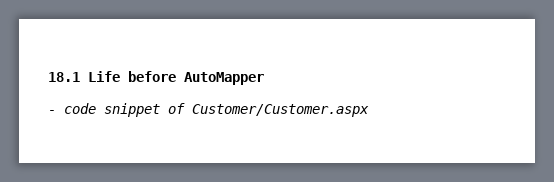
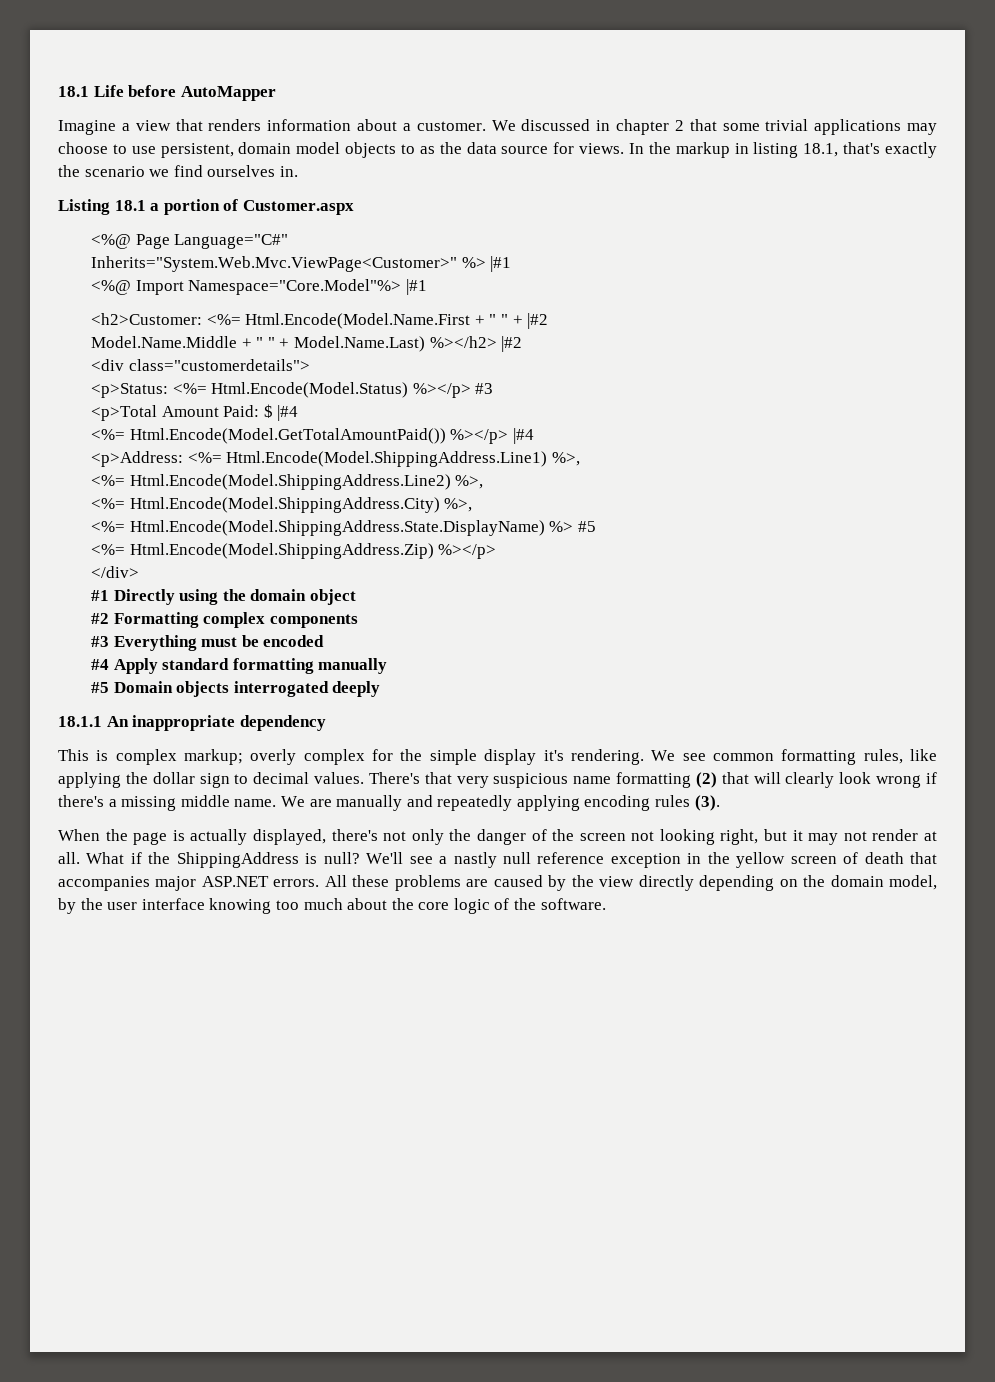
- - code snippet of Customer/Customer.aspx
+ Imagine a view that renders information about a customer. We discussed in chapter 2 that some trivial applications may choose to use persistent, domain model objects to as the data source for views. In the markup in listing 18.1, that's exactly the scenario we find ourselves in.
+ Listing 18.1 a portion of Customer.aspx
+ <%@ Page Language="C#"
+ Inherits="System.Web.Mvc.ViewPage<Customer>" %> |#1
+ <%@ Import Namespace="Core.Model"%> |#1
+ <h2>Customer: <%= Html.Encode(Model.Name.First + " " + |#2
+ Model.Name.Middle + " " + Model.Name.Last) %></h2> |#2
+ <div class="customerdetails">
+ <p>Status: <%= Html.Encode(Model.Status) %></p> #3
+ <p>Total Amount Paid: $ |#4
+ <%= Html.Encode(Model.GetTotalAmountPaid()) %></p> |#4
+ <p>Address: <%= Html.Encode(Model.ShippingAddress.Line1) %>,
+ <%= Html.Encode(Model.ShippingAddress.Line2) %>,
+ <%= Html.Encode(Model.ShippingAddress.City) %>,
+ <%= Html.Encode(Model.ShippingAddress.State.DisplayName) %> #5
+ <%= Html.Encode(Model.ShippingAddress.Zip) %></p>
+ </div>
+ #1 Directly using the domain object
+ #2 Formatting complex components
+ #3 Everything must be encoded
+ #4 Apply standard formatting manually
+ #5 Domain objects interrogated deeply
+ 18.1.1 An inappropriate dependency
+ This is complex markup; overly complex for the simple display it's rendering. We see common formatting rules, like applying the dollar sign to decimal values. There's that very suspicious name formatting (2) that will clearly look wrong if there's a missing middle name. We are manually and repeatedly applying encoding rules (3).
+ When the page is actually displayed, there's not only the danger of the screen not looking right, but it may not render at all. What if the ShippingAddress is null? We'll see a nastly null reference exception in the yellow screen of death that accompanies major ASP.NET errors. All these problems are caused by the view directly depending on the domain model, by the user interface knowing too much about the core logic of the software.

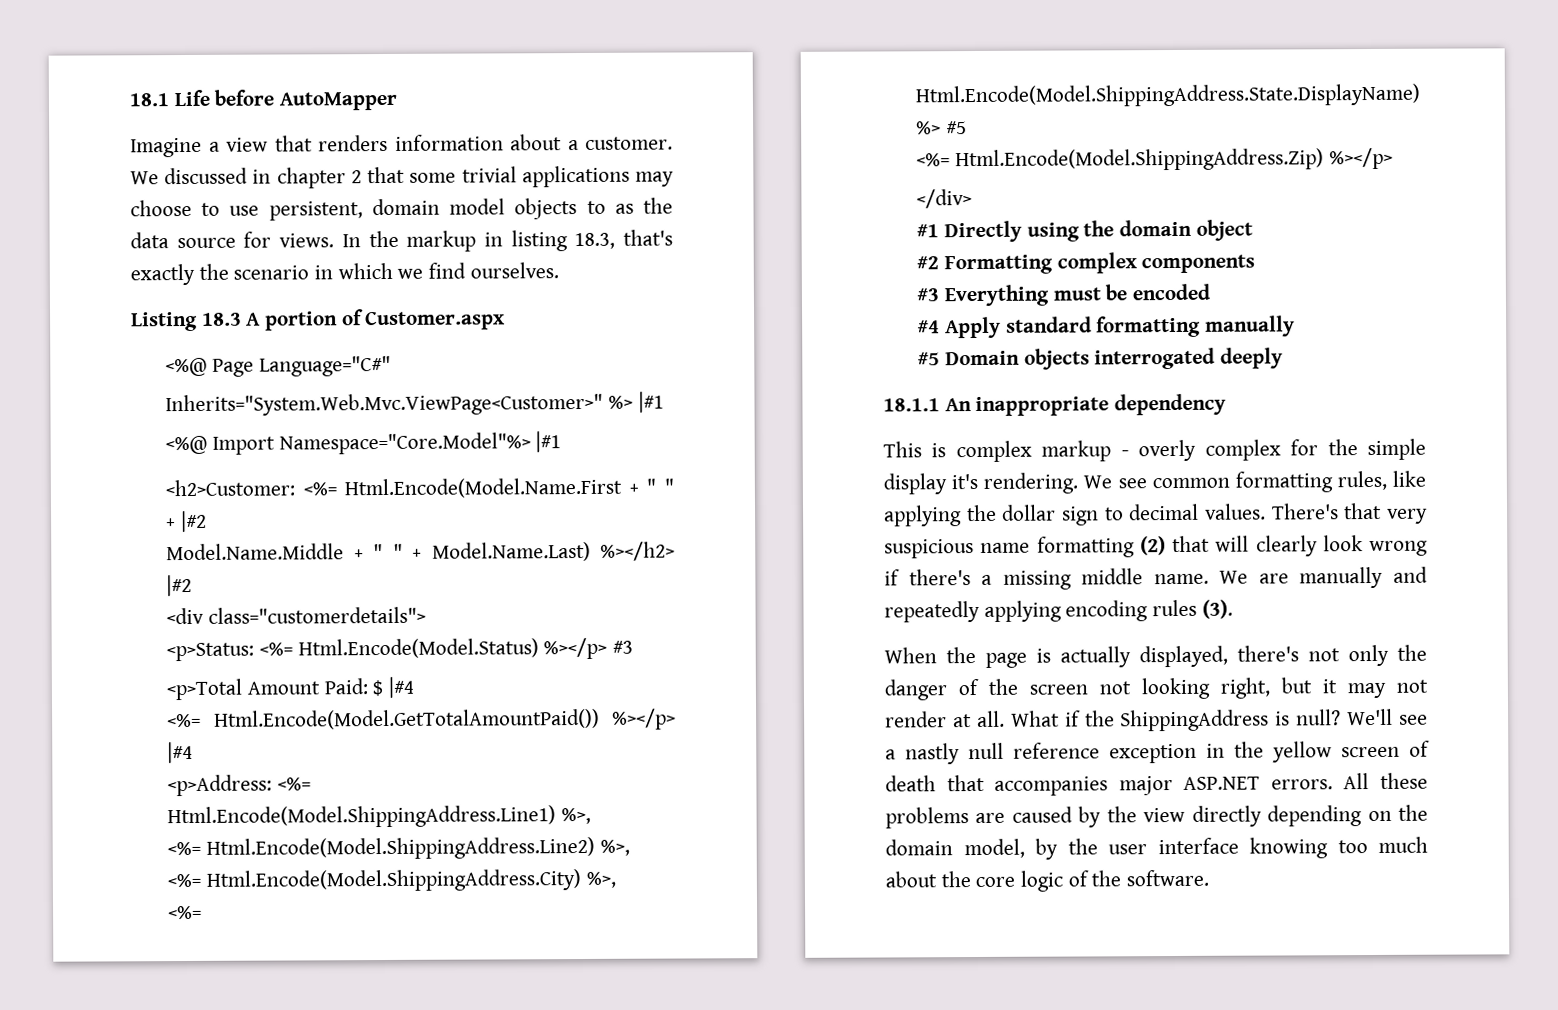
- In the markup in listing 18.1, that's exactly the scenario we find ourselves in.
+ In the markup in listing 18.3, that's exactly the scenario in which we find ourselves.
- Listing 18.1 a portion of Customer.aspx
+ Listing 18.3 A portion of Customer.aspx
- This is complex markup; overly complex for the simple display it's rendering.
+ This is complex markup - overly complex for the simple display it's rendering.

